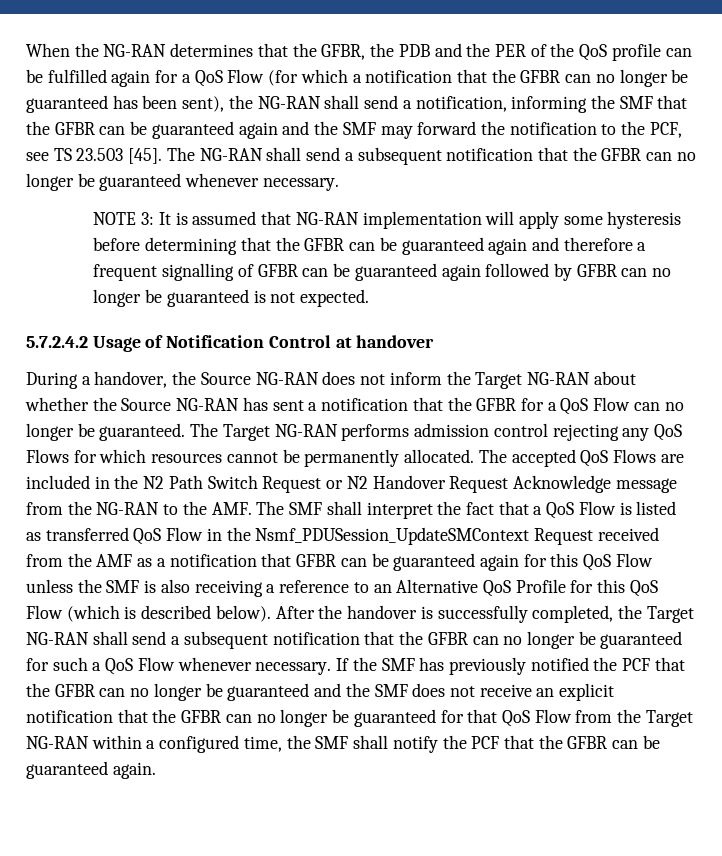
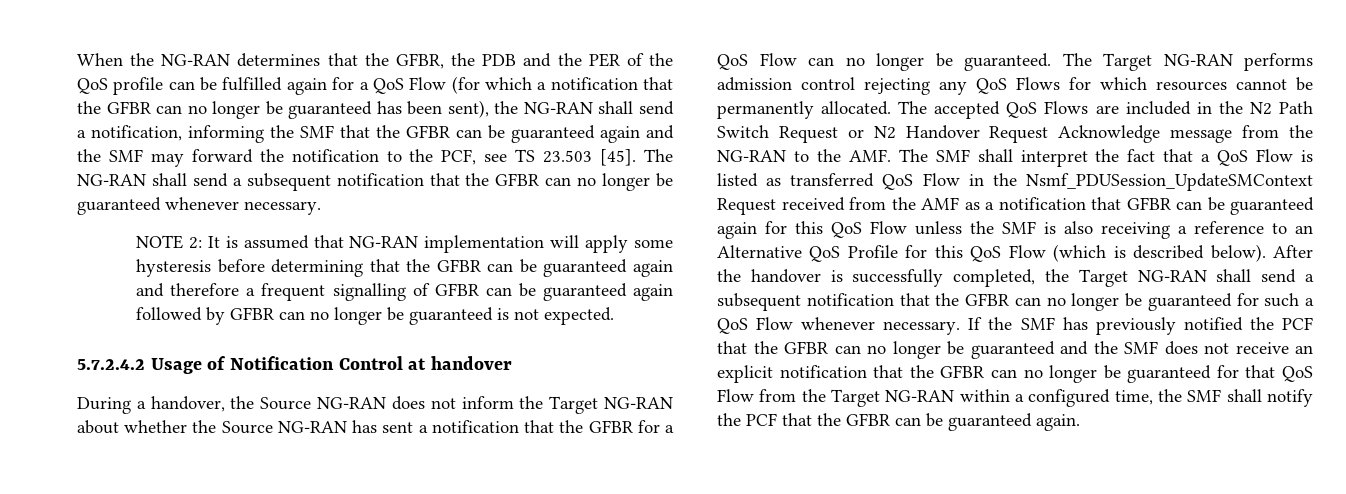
- NOTE 3: It is assumed that NG-RAN implementation will apply some hysteresis before determining that the GFBR can be guaranteed again and therefore a frequent signalling of GFBR can be guaranteed again followed by GFBR can no longer be guaranteed is not expected.
+ NOTE 2: It is assumed that NG-RAN implementation will apply some hysteresis before determining that the GFBR can be guaranteed again and therefore a frequent signalling of GFBR can be guaranteed again followed by GFBR can no longer be guaranteed is not expected.

